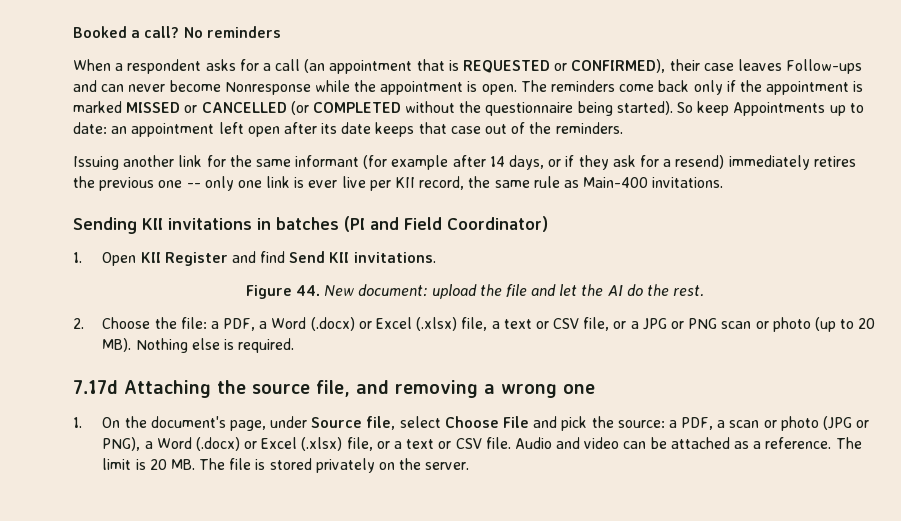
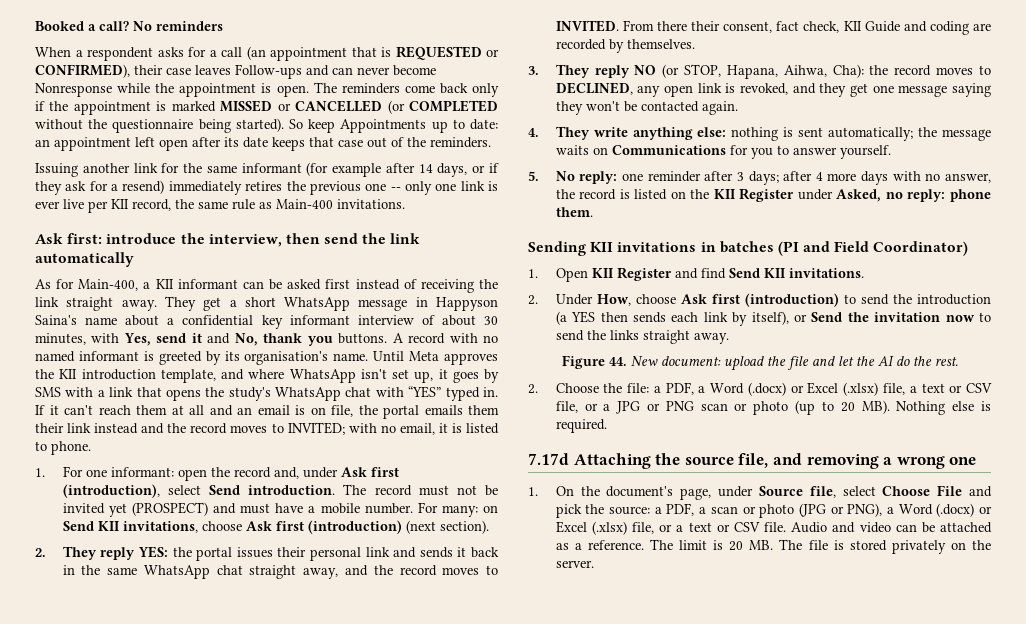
+ Ask first: introduce the interview, then send the link automatically
+ As for Main-400, a KII informant can be asked first instead of receiving the link straight away. They get a short WhatsApp message in Happyson Saina's name about a confidential key informant interview of about 30 minutes, with Yes, send it and No, thank you buttons. A record with no named informant is greeted by its organisation's name. Until Meta approves the KII introduction template, and where WhatsApp isn't set up, it goes by SMS with a link that opens the study's WhatsApp chat with “YES” typed in. If it can't reach them at all and an email is on file, the portal emails them their link instead and the record moves to INVITED; with no email, it is listed to phone.
+ 1. For one informant: open the record and, under Ask first (introduction), select Send introduction. The record must not be invited yet (PROSPECT) and must have a mobile number. For many: on Send KII invitations, choose Ask first (introduction) (next section).
+ 2. They reply YES: the portal issues their personal link and sends it back in the same WhatsApp chat straight away, and the record moves to INVITED. From there their consent, fact check, KII Guide and coding are recorded by themselves.
+ 3. They reply NO (or STOP, Hapana, Aihwa, Cha): the record moves to DECLINED, any open link is revoked, and they get one message saying they won't be contacted again.
+ 4. They write anything else: nothing is sent automatically; the message waits on Communications for you to answer yourself.
+ 5. No reply: one reminder after 3 days; after 4 more days with no answer, the record is listed on the KII Register under Asked, no reply: phone them.
+ 2. Under How, choose Ask first (introduction) to send the introduction (a YES then sends each link by itself), or Send the invitation now to send the links straight away.

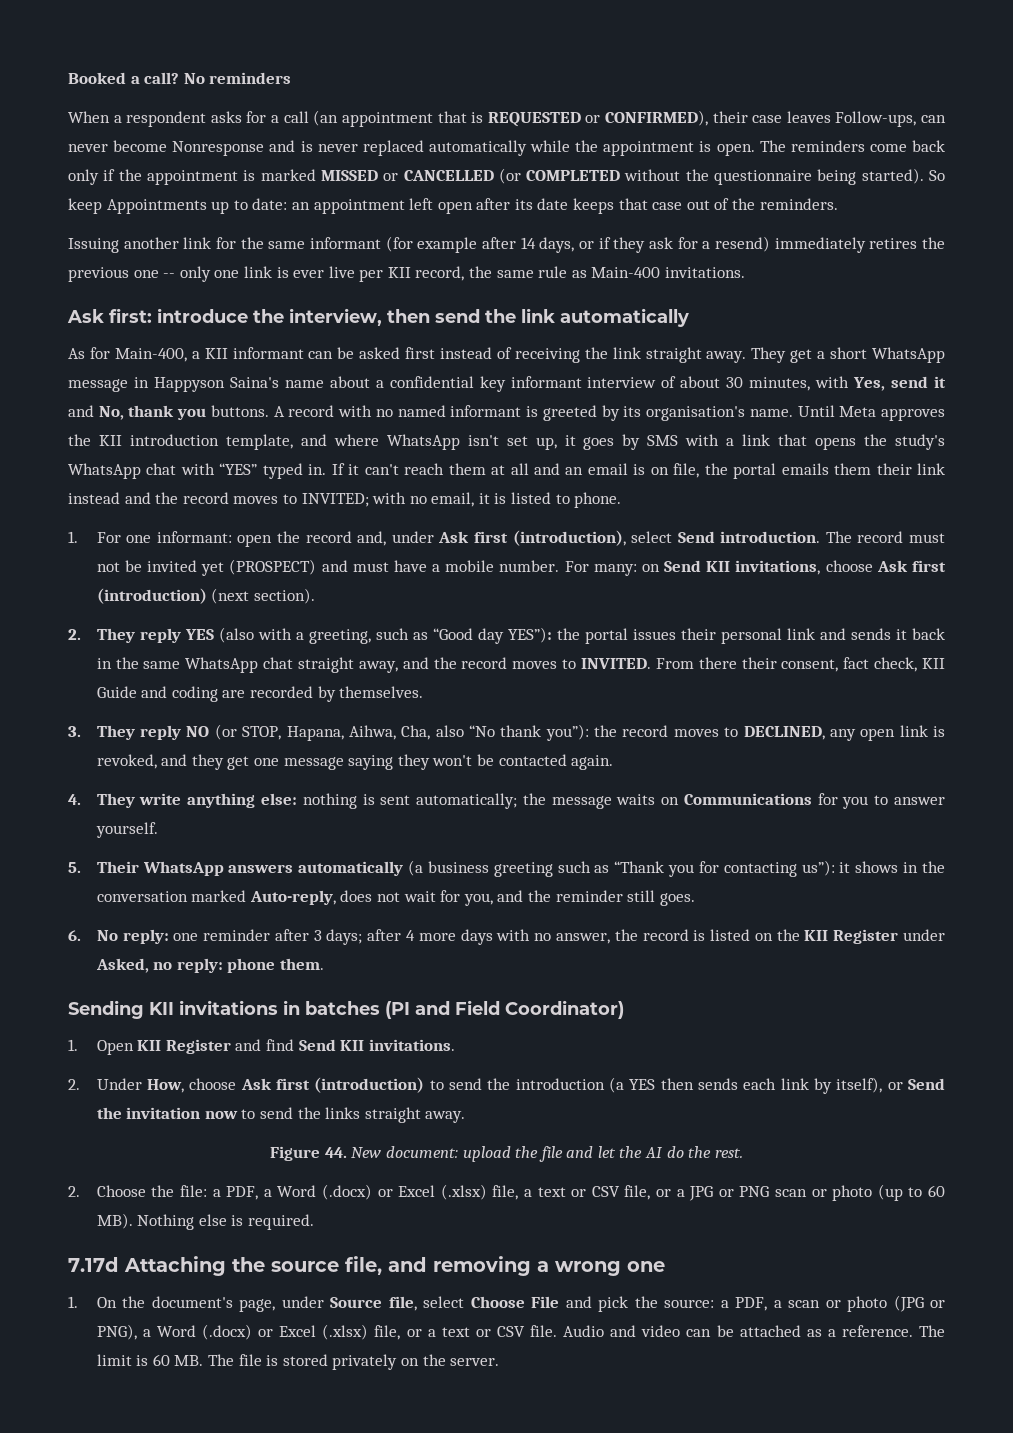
- When a respondent asks for a call (an appointment that is REQUESTED or CONFIRMED), their case leaves Follow-ups and can never become Nonresponse while the appointment is open.
+ When a respondent asks for a call (an appointment that is REQUESTED or CONFIRMED), their case leaves Follow-ups, can never become Nonresponse and is never replaced automatically while the appointment is open.
- 2. They reply YES: the portal issues their personal link and sends it back in the same WhatsApp chat straight away, and the record moves to INVITED.
+ 2. They reply YES (also with a greeting, such as “Good day YES”): the portal issues their personal link and sends it back in the same WhatsApp chat straight away, and the record moves to INVITED.
- 3. They reply NO (or STOP, Hapana, Aihwa, Cha): the record moves to DECLINED, any open link is revoked, and they get one message saying they won't be contacted again.
+ 3. They reply NO (or STOP, Hapana, Aihwa, Cha, also “No thank you”): the record moves to DECLINED, any open link is revoked, and they get one message saying they won't be contacted again.
- 5. No reply: one reminder after 3 days; after 4 more days with no answer, the record is listed on the KII Register under Asked, no reply: phone them.
+ 5. Their WhatsApp answers automatically (a business greeting such as “Thank you for contacting us”): it shows in the conversation marked Auto-reply, does not wait for you, and the reminder still goes.
+ 6. No reply: one reminder after 3 days; after 4 more days with no answer, the record is listed on the KII Register under Asked, no reply: phone them.
- 2. Choose the file: a PDF, a Word (.docx) or Excel (.xlsx) file, a text or CSV file, or a JPG or PNG scan or photo (up to 20 MB). Nothing else is required.
+ 2. Choose the file: a PDF, a Word (.docx) or Excel (.xlsx) file, a text or CSV file, or a JPG or PNG scan or photo (up to 60 MB). Nothing else is required.
- The limit is 20 MB. The file is stored privately on the server.
+ The limit is 60 MB. The file is stored privately on the server.

